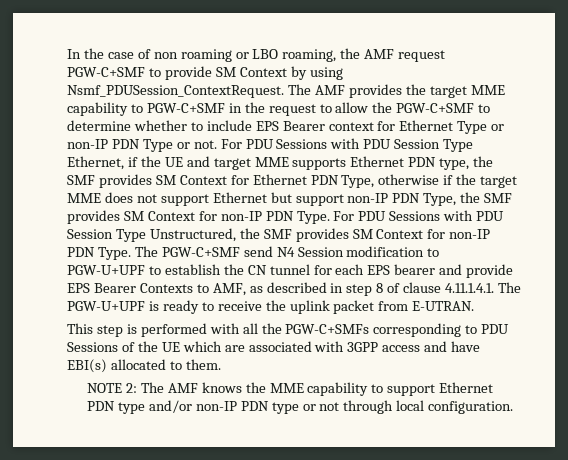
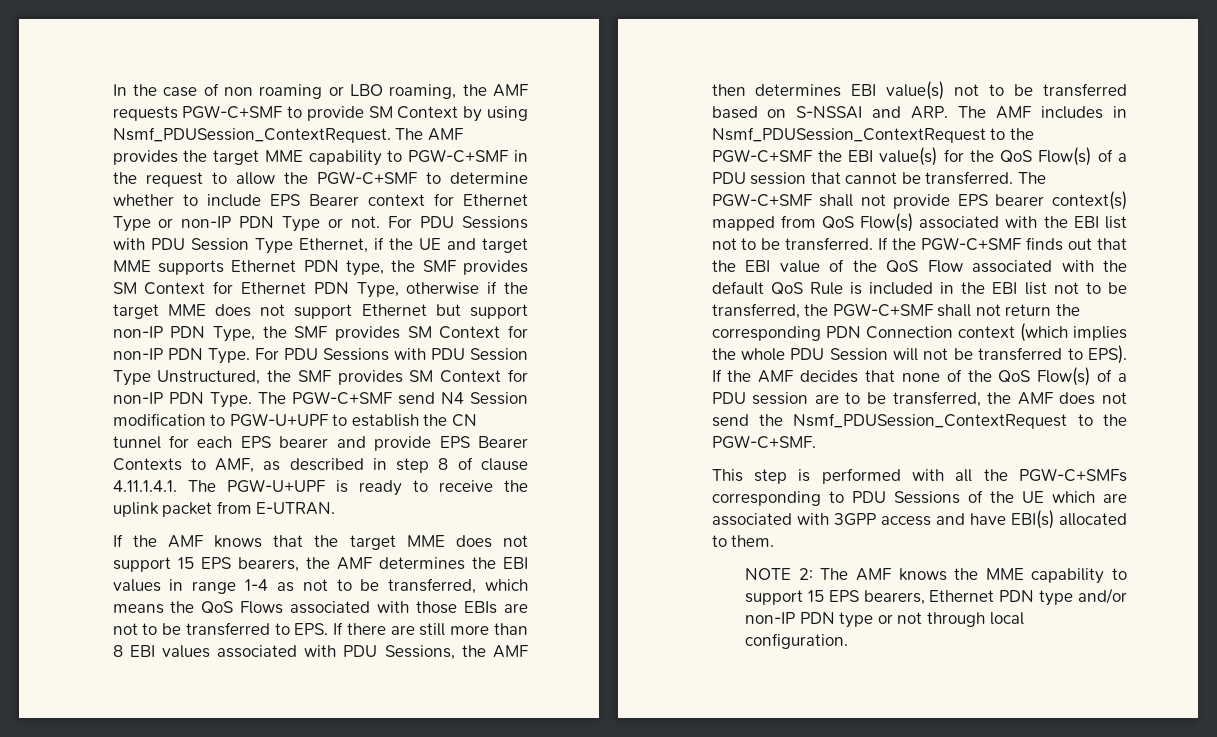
- In the case of non roaming or LBO roaming, the AMF request PGW-C+SMF to provide SM Context by using Nsmf_PDUSession_ContextRequest.
+ In the case of non roaming or LBO roaming, the AMF requests PGW-C+SMF to provide SM Context by using Nsmf_PDUSession_ContextRequest.
+ If the AMF knows that the target MME does not support 15 EPS bearers, the AMF determines the EBI values in range 1-4 as not to be transferred, which means the QoS Flows associated with those EBIs are not to be transferred to EPS. If there are still more than 8 EBI values associated with PDU Sessions, the AMF then determines EBI value(s) not to be transferred based on S-NSSAI and ARP. The AMF includes in Nsmf_PDUSession_ContextRequest to the PGW-C+SMF the EBI value(s) for the QoS Flow(s) of a PDU session that cannot be transferred. The PGW-C+SMF shall not provide EPS bearer context(s) mapped from QoS Flow(s) associated with the EBI list not to be transferred. If the PGW-C+SMF finds out that the EBI value of the QoS Flow associated with the default QoS Rule is included in the EBI list not to be transferred, the PGW-C+SMF shall not return the corresponding PDN Connection context (which implies the whole PDU Session will not be transferred to EPS). If the AMF decides that none of the QoS Flow(s) of a PDU session are to be transferred, the AMF does not send the Nsmf_PDUSession_ContextRequest to the PGW-C+SMF.
- NOTE 2: The AMF knows the MME capability to support Ethernet PDN type and/or non-IP PDN type or not through local configuration.
+ NOTE 2: The AMF knows the MME capability to support 15 EPS bearers, Ethernet PDN type and/or non-IP PDN type or not through local configuration.

